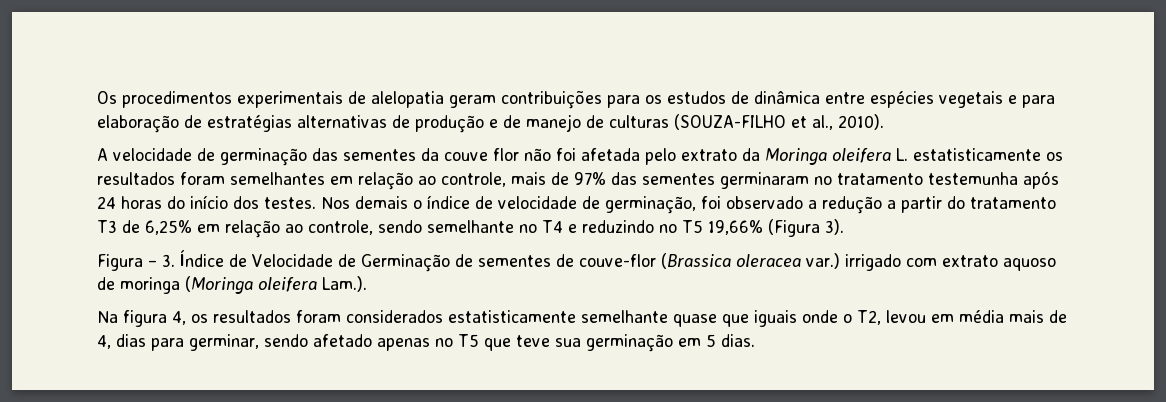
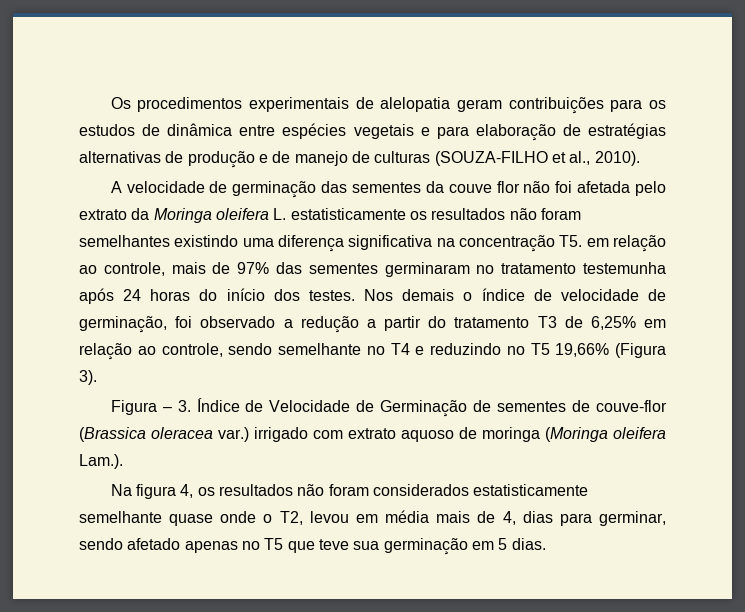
- A velocidade de germinação das sementes da couve flor não foi afetada pelo extrato da Moringa oleifera L. estatisticamente os resultados foram semelhantes em relação ao controle, mais de 97% das sementes germinaram no tratamento testemunha após 24 horas do início dos testes.
+ A velocidade de germinação das sementes da couve flor não foi afetada pelo extrato da Moringa oleifera L. estatisticamente os resultados não foram semelhantes existindo uma diferença significativa na concentração T5. em relação ao controle, mais de 97% das sementes germinaram no tratamento testemunha após 24 horas do início dos testes.
- Na figura 4, os resultados foram considerados estatisticamente semelhante quase que iguais onde o T2, levou em média mais de 4, dias para germinar, sendo afetado apenas no T5 que teve sua germinação em 5 dias.
+ Na figura 4, os resultados não foram considerados estatisticamente semelhante quase onde o T2, levou em média mais de 4, dias para germinar, sendo afetado apenas no T5 que teve sua germinação em 5 dias.

